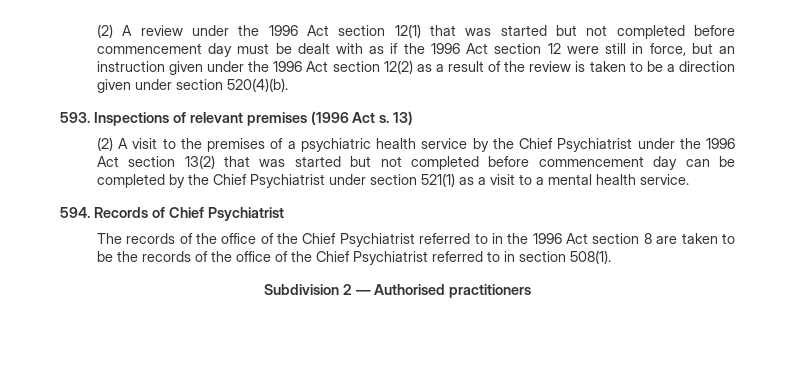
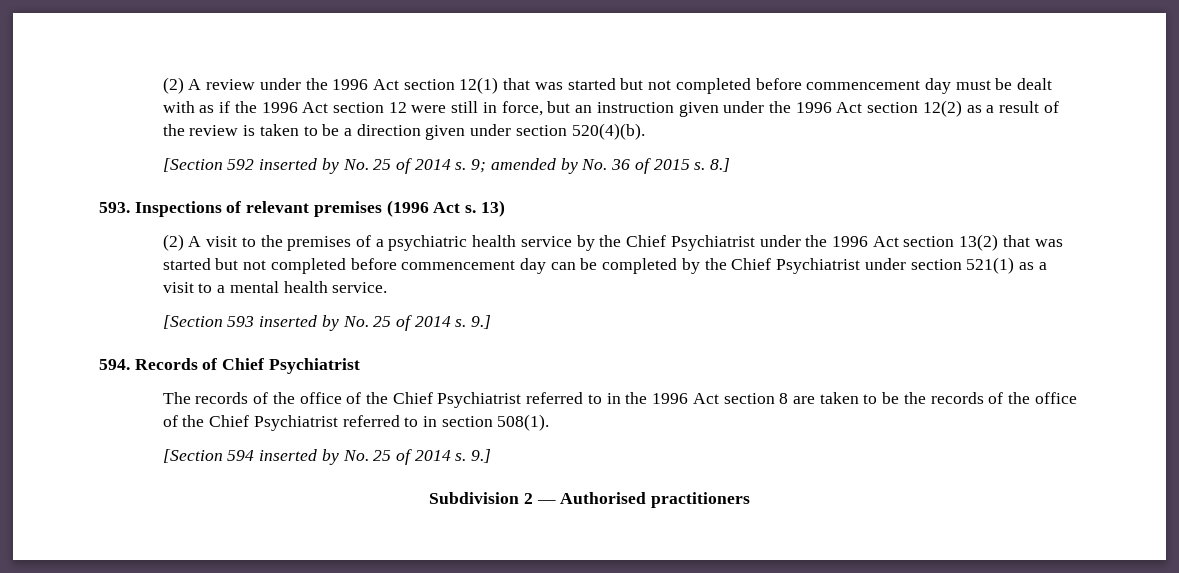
+ [Section 592 inserted by No. 25 of 2014 s. 9; amended by No. 36 of 2015 s. 8.]
+ [Section 593 inserted by No. 25 of 2014 s. 9.]
+ [Section 594 inserted by No. 25 of 2014 s. 9.]

